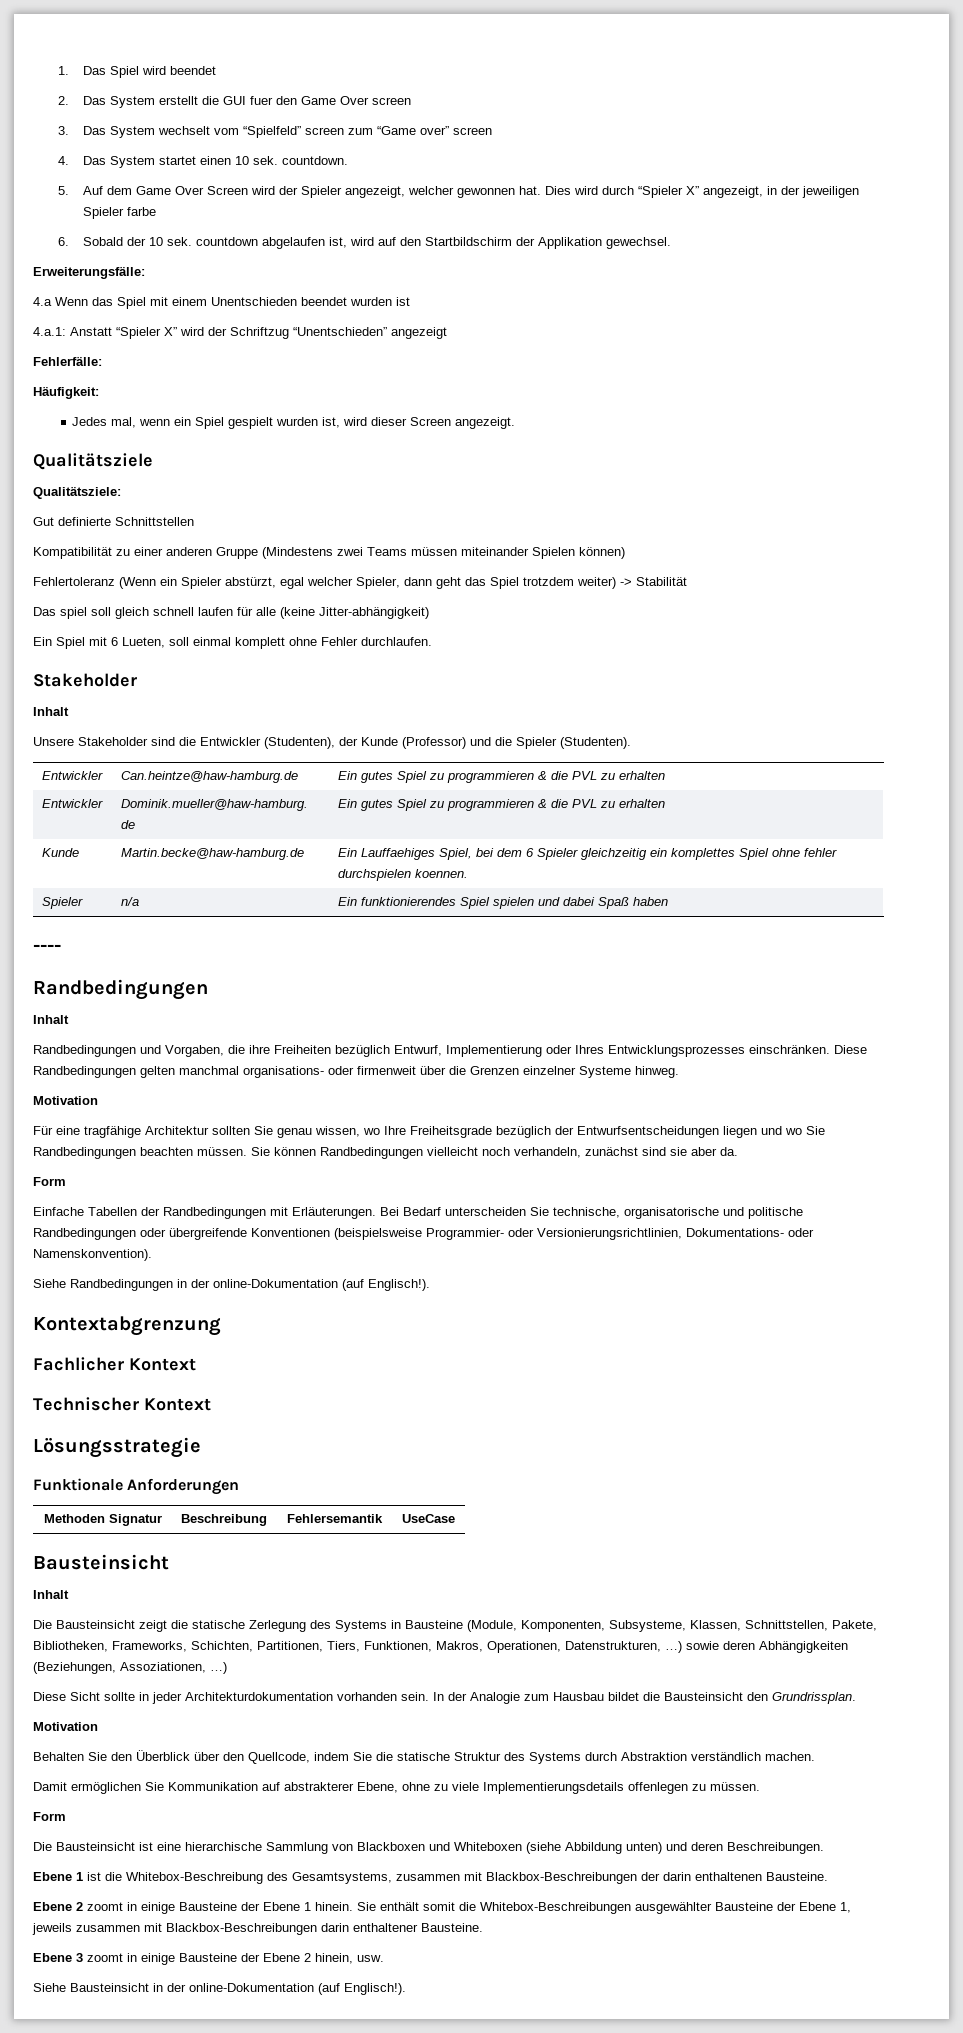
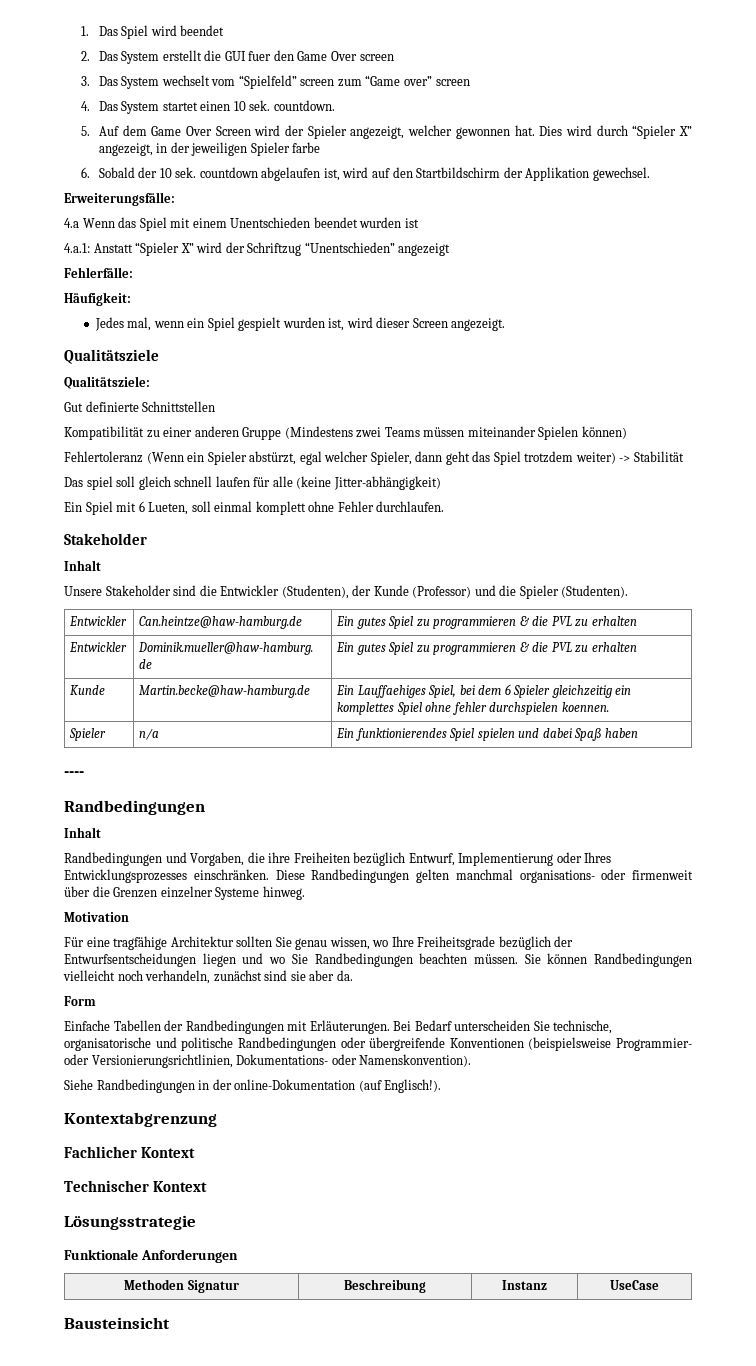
- Methoden Signatur | Beschreibung | Fehlersemantik | UseCase
+ Methoden Signatur | Beschreibung | Instanz | UseCase
  Bausteinsicht
- Inhalt
- Die Bausteinsicht zeigt die statische Zerlegung des Systems in Bausteine (Module, Komponenten, Subsysteme, Klassen, Schnittstellen, Pakete, Bibliotheken, Frameworks, Schichten, Partitionen, Tiers, Funktionen, Makros, Operationen, Datenstrukturen, …) sowie deren Abhängigkeiten (Beziehungen, Assoziationen, …)
- Diese Sicht sollte in jeder Architekturdokumentation vorhanden sein. In der Analogie zum Hausbau bildet die Bausteinsicht den Grundrissplan.
- Motivation
- Behalten Sie den Überblick über den Quellcode, indem Sie die statische Struktur des Systems durch Abstraktion verständlich machen.
- Damit ermöglichen Sie Kommunikation auf abstrakterer Ebene, ohne zu viele Implementierungsdetails offenlegen zu müssen.
- Form
- Die Bausteinsicht ist eine hierarchische Sammlung von Blackboxen und Whiteboxen (siehe Abbildung unten) und deren Beschreibungen.
- Ebene 1 ist die Whitebox-Beschreibung des Gesamtsystems, zusammen mit Blackbox-Beschreibungen der darin enthaltenen Bausteine.
- Ebene 2 zoomt in einige Bausteine der Ebene 1 hinein. Sie enthält somit die Whitebox-Beschreibungen ausgewählter Bausteine der Ebene 1, jeweils zusammen mit Blackbox-Beschreibungen darin enthaltener Bausteine.
- Ebene 3 zoomt in einige Bausteine der Ebene 2 hinein, usw.
- Siehe Bausteinsicht in der online-Dokumentation (auf Englisch!).

